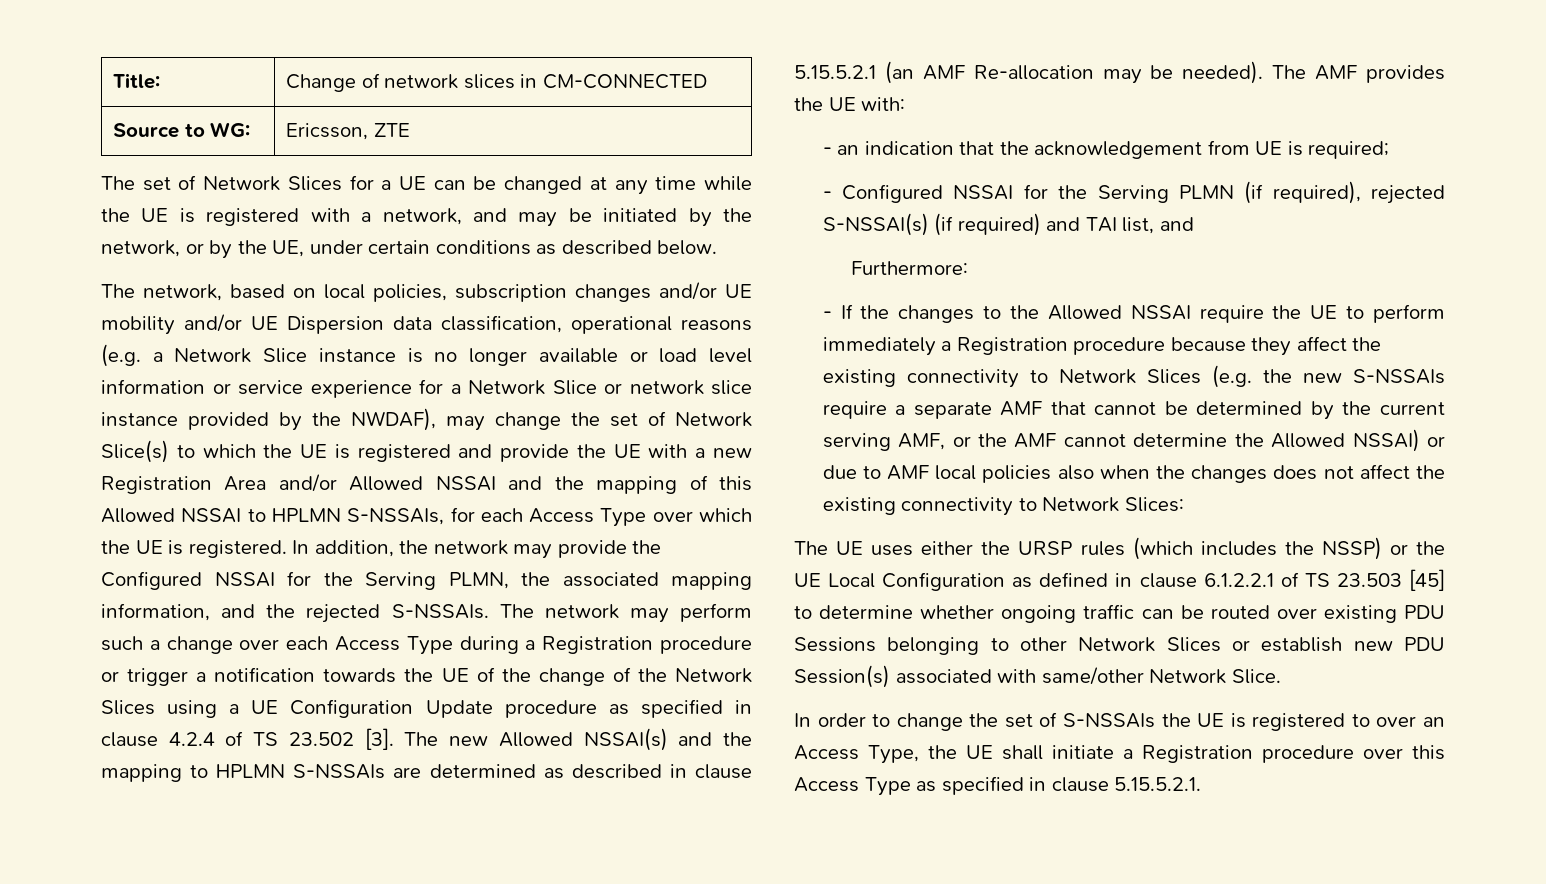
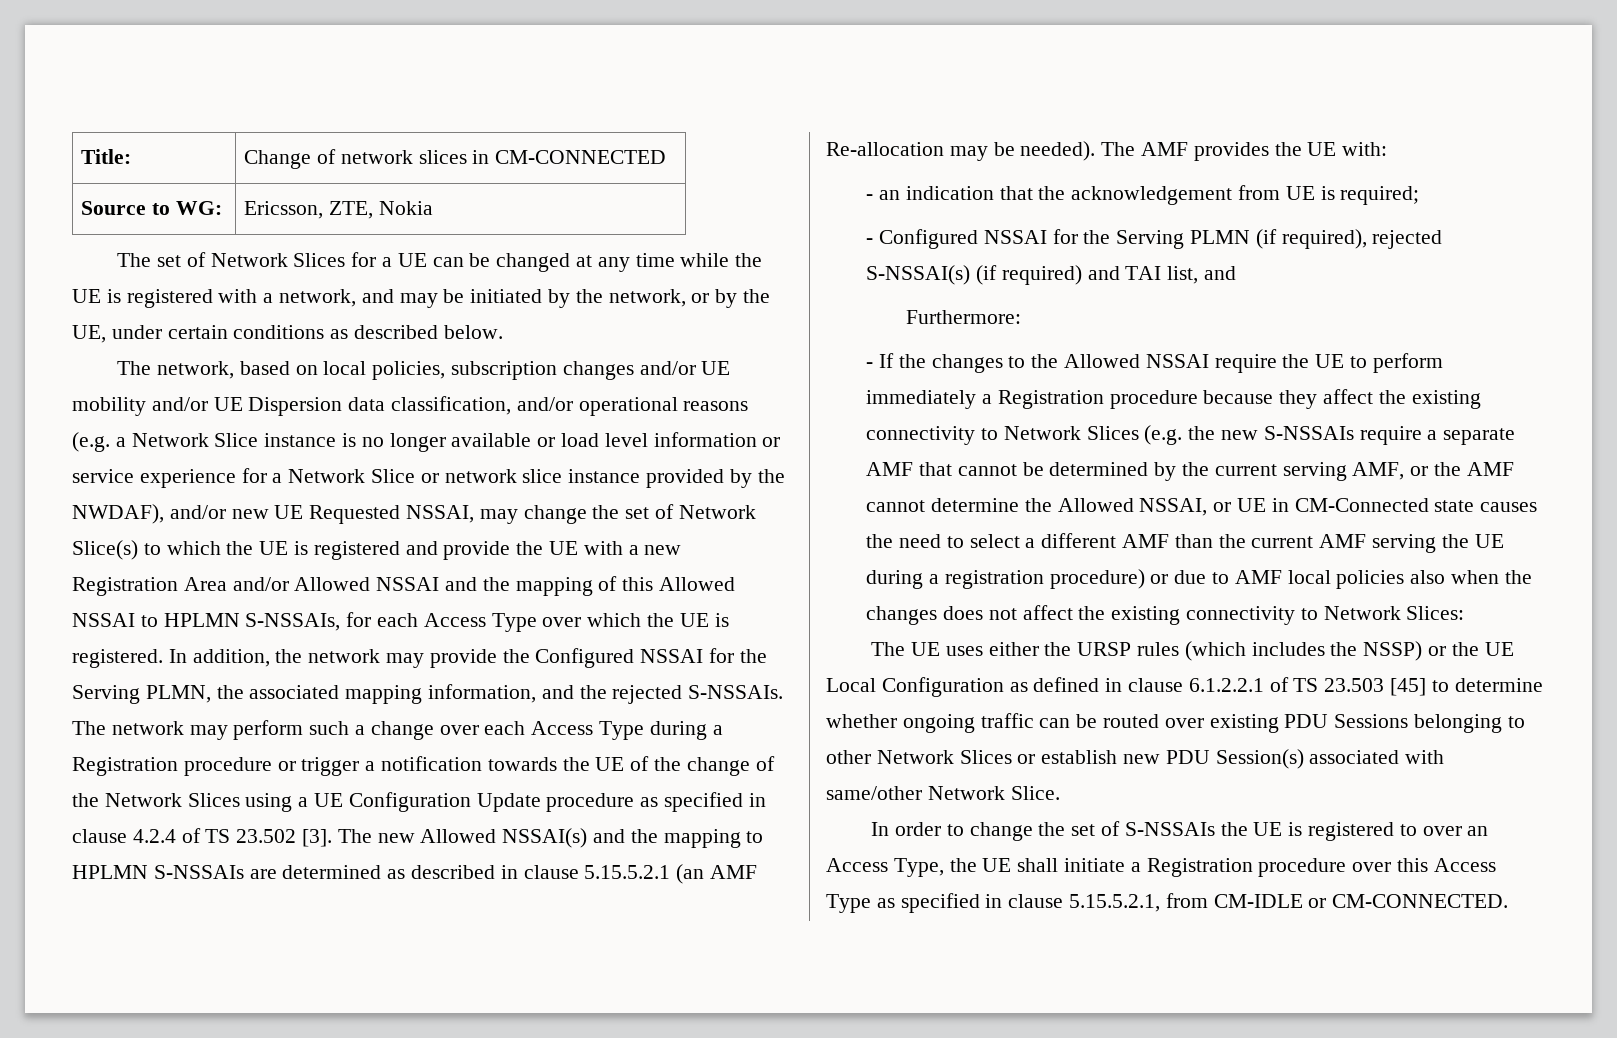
- Source to WG: | Ericsson, ZTE
+ Source to WG: | Ericsson, ZTE, Nokia
- The network, based on local policies, subscription changes and/or UE mobility and/or UE Dispersion data classification, operational reasons (e.g. a Network Slice instance is no longer available or load level information or service experience for a Network Slice or network slice instance provided by the NWDAF), may change the set of Network Slice(s) to which the UE is registered and provide the UE with a new Registration Area and/or Allowed NSSAI and the mapping of this Allowed NSSAI to HPLMN S-NSSAIs, for each Access Type over which the UE is registered.
+ The network, based on local policies, subscription changes and/or UE mobility and/or UE Dispersion data classification, and/or operational reasons (e.g. a Network Slice instance is no longer available or load level information or service experience for a Network Slice or network slice instance provided by the NWDAF), and/or new UE Requested NSSAI, may change the set of Network Slice(s) to which the UE is registered and provide the UE with a new Registration Area and/or Allowed NSSAI and the mapping of this Allowed NSSAI to HPLMN S-NSSAIs, for each Access Type over which the UE is registered.
- - If the changes to the Allowed NSSAI require the UE to perform immediately a Registration procedure because they affect the existing connectivity to Network Slices (e.g. the new S-NSSAIs require a separate AMF that cannot be determined by the current serving AMF, or the AMF cannot determine the Allowed NSSAI) or due to AMF local policies also when the changes does not affect the existing connectivity to Network Slices:
+ - If the changes to the Allowed NSSAI require the UE to perform immediately a Registration procedure because they affect the existing connectivity to Network Slices (e.g. the new S-NSSAIs require a separate AMF that cannot be determined by the current serving AMF, or the AMF cannot determine the Allowed NSSAI, or UE in CM-Connected state causes the need to select a different AMF than the current AMF serving the UE during a registration procedure) or due to AMF local policies also when the changes does not affect the existing connectivity to Network Slices:
- In order to change the set of S-NSSAIs the UE is registered to over an Access Type, the UE shall initiate a Registration procedure over this Access Type as specified in clause 5.15.5.2.1.
+ In order to change the set of S-NSSAIs the UE is registered to over an Access Type, the UE shall initiate a Registration procedure over this Access Type as specified in clause 5.15.5.2.1, from CM-IDLE or CM-CONNECTED.

